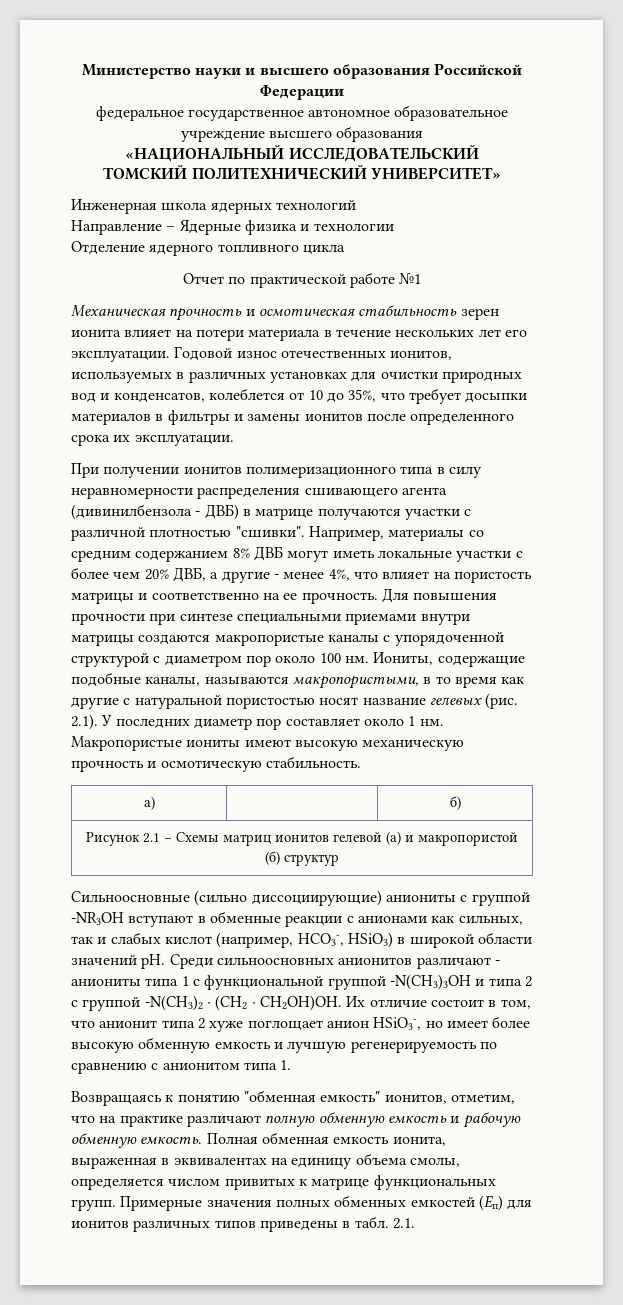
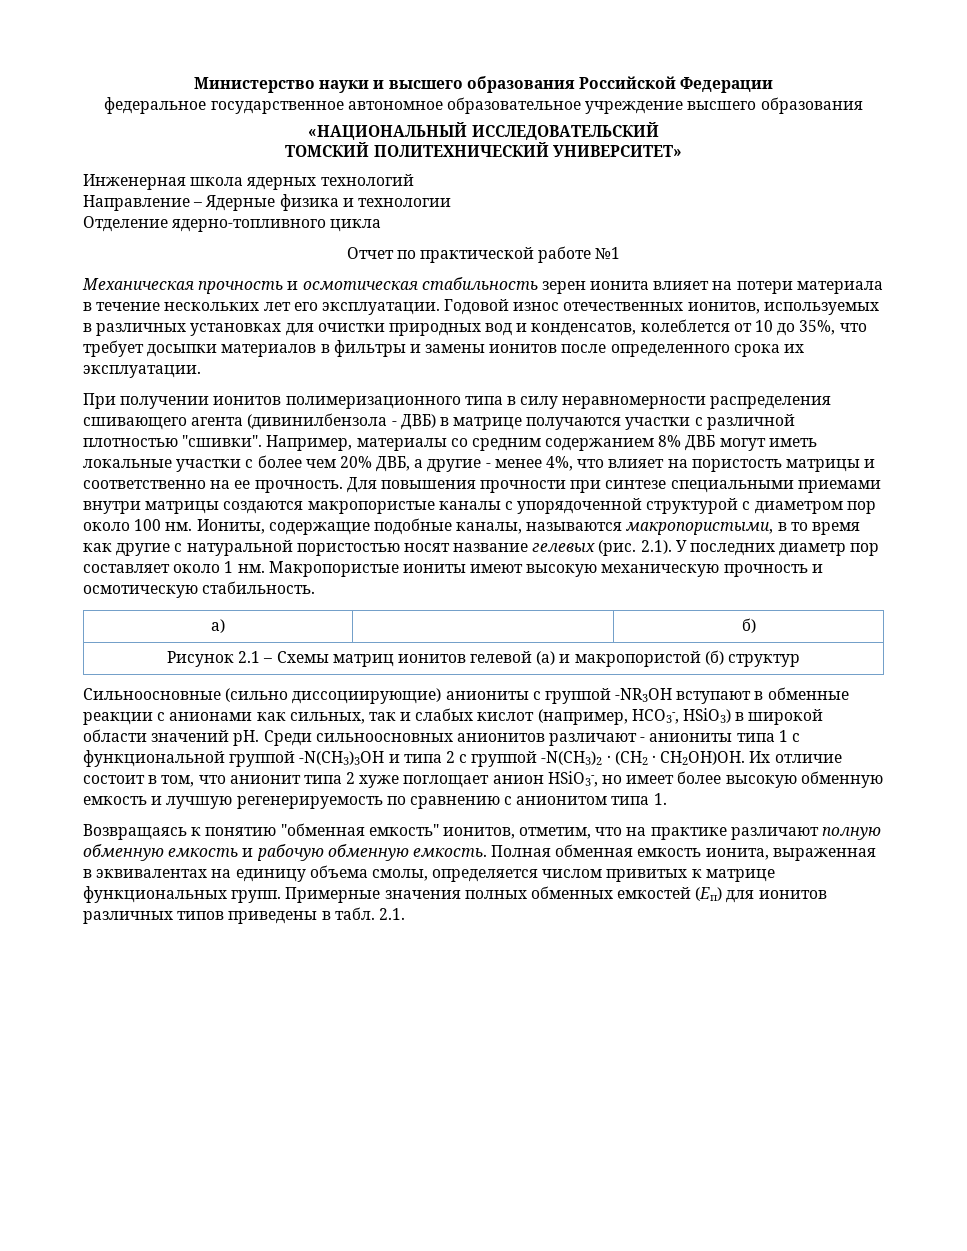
- Отделение ядерного топливного цикла
+ Отделение ядерно-топливного цикла

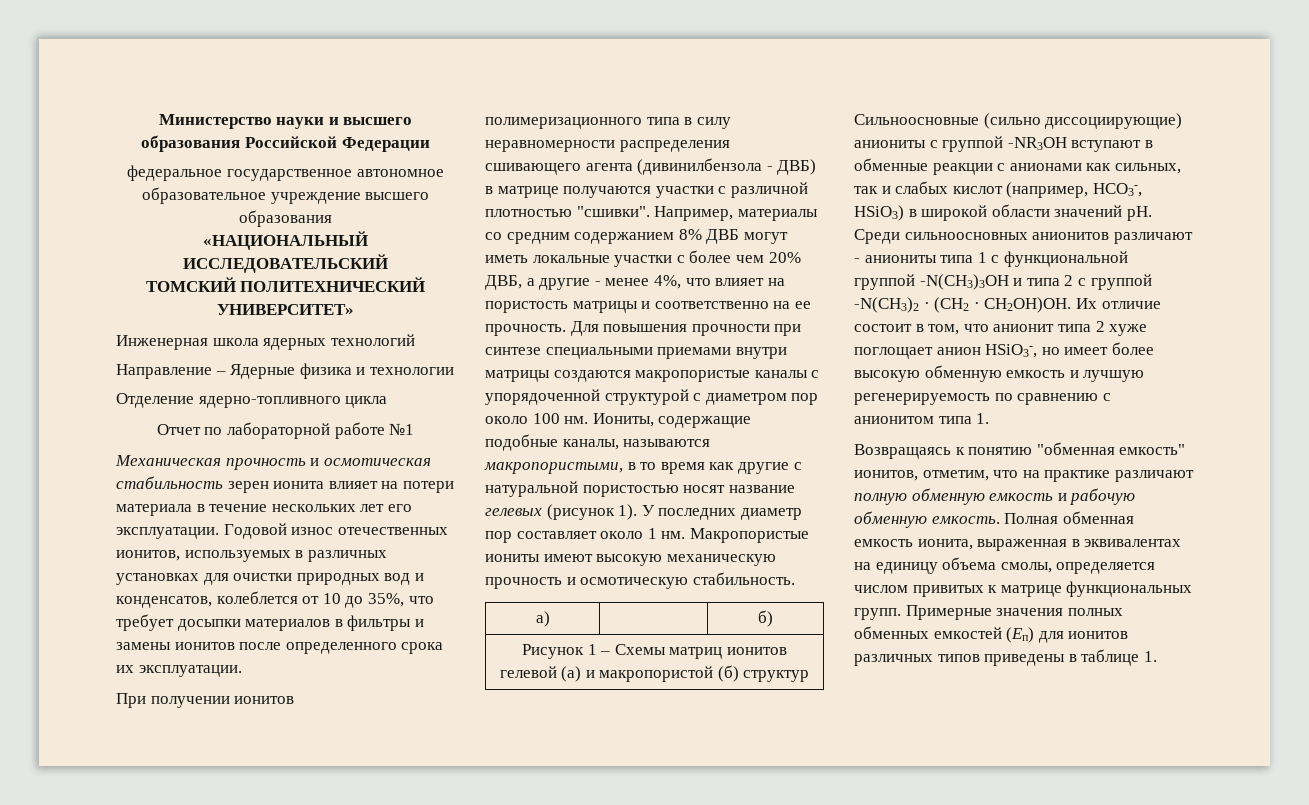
- Отчет по практической работе №1
+ Отчет по лабораторной работе №1
- Иониты, содержащие подобные каналы, называются макропористыми, в то время как другие с натуральной пористостью носят название гелевых (рис. 2.1). У последних диаметр пор составляет около 1 нм.
+ Иониты, содержащие подобные каналы, называются макропористыми, в то время как другие с натуральной пористостью носят название гелевых (рисунок 1). У последних диаметр пор составляет около 1 нм.
- Рисунок 2.1 – Схемы матриц ионитов гелевой (а) и макропористой (б) структур
+ Рисунок 1 – Схемы матриц ионитов гелевой (а) и макропористой (б) структур
- Примерные значения полных обменных емкостей (Eп) для ионитов различных типов приведены в табл. 2.1.
+ Примерные значения полных обменных емкостей (Eп) для ионитов различных типов приведены в таблице 1.

